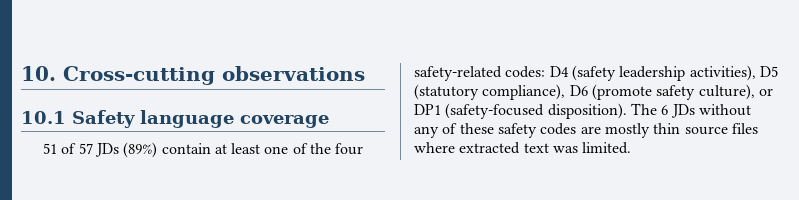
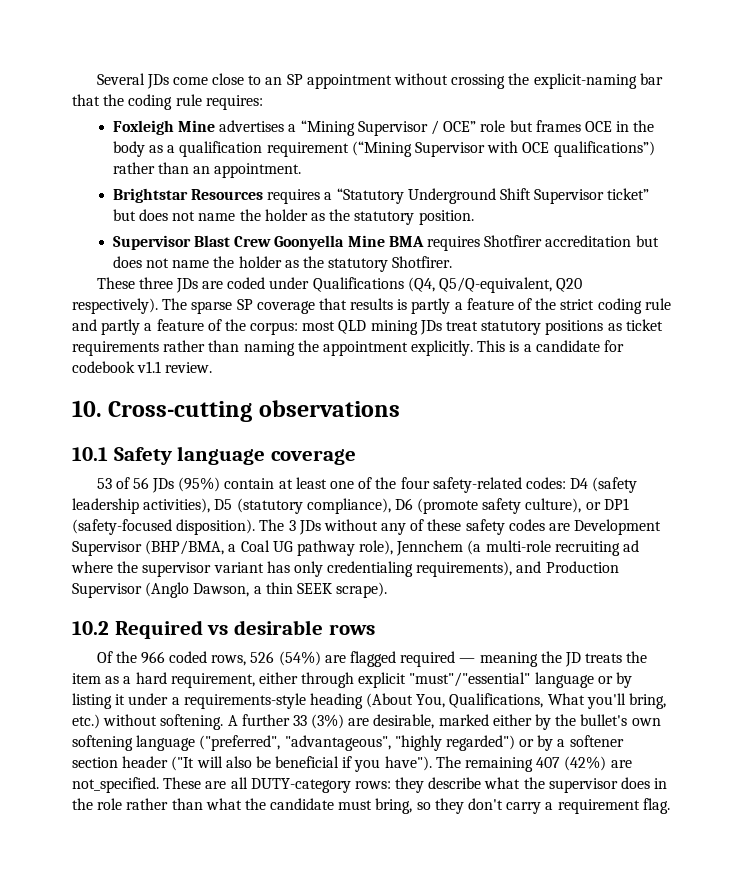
+ Several JDs come close to an SP appointment without crossing the explicit-naming bar that the coding rule requires:
+ Foxleigh Mine advertises a “Mining Supervisor / OCE” role but frames OCE in the body as a qualification requirement (“Mining Supervisor with OCE qualifications”) rather than an appointment.
+ Brightstar Resources requires a “Statutory Underground Shift Supervisor ticket” but does not name the holder as the statutory position.
+ Supervisor Blast Crew Goonyella Mine BMA requires Shotfirer accreditation but does not name the holder as the statutory Shotfirer.
+ These three JDs are coded under Qualifications (Q4, Q5/Q-equivalent, Q20 respectively). The sparse SP coverage that results is partly a feature of the strict coding rule and partly a feature of the corpus: most QLD mining JDs treat statutory positions as ticket requirements rather than naming the appointment explicitly. This is a candidate for codebook v1.1 review.
- 51 of 57 JDs (89%) contain at least one of the four safety-related codes: D4 (safety leadership activities), D5 (statutory compliance), D6 (promote safety culture), or DP1 (safety-focused disposition).
+ 53 of 56 JDs (95%) contain at least one of the four safety-related codes: D4 (safety leadership activities), D5 (statutory compliance), D6 (promote safety culture), or DP1 (safety-focused disposition).
- The 6 JDs without any of these safety codes are mostly thin source files where extracted text was limited.
+ The 3 JDs without any of these safety codes are Development Supervisor (BHP/BMA, a Coal UG pathway role), Jennchem (a multi-role recruiting ad where the supervisor variant has only credentialing requirements), and Production Supervisor (Anglo Dawson, a thin SEEK scrape).
+ 10.2 Required vs desirable rows
+ Of the 966 coded rows, 526 (54%) are flagged required — meaning the JD treats the item as a hard requirement, either through explicit "must"/"essential" language or by listing it under a requirements-style heading (About You, Qualifications, What you'll bring, etc.) without softening. A further 33 (3%) are desirable, marked either by the bullet's own softening language ("preferred", "advantageous", "highly regarded") or by a softener section header ("It will also be beneficial if you have"). The remaining 407 (42%) are not_specified. These are all DUTY-category rows: they describe what the supervisor does in the role rather than what the candidate must bring, so they don't carry a requirement flag.

